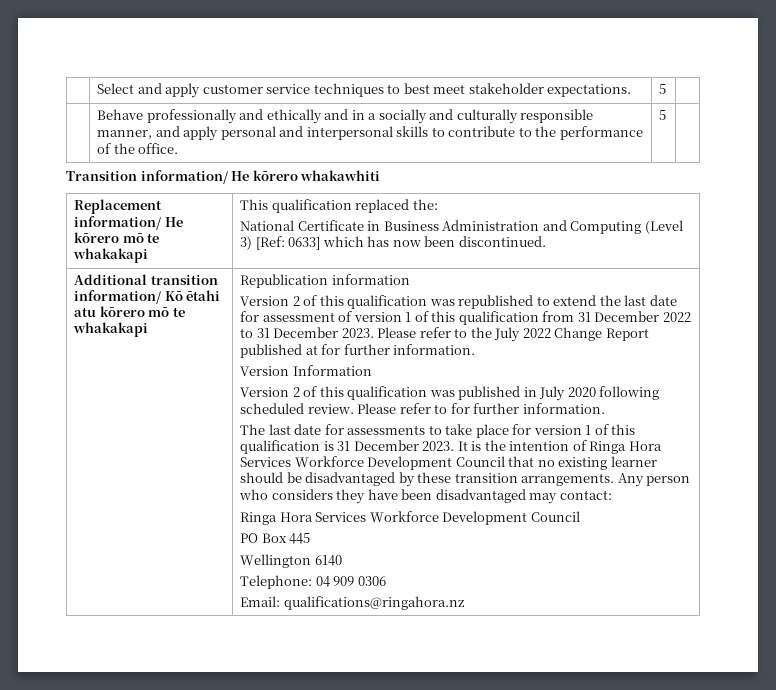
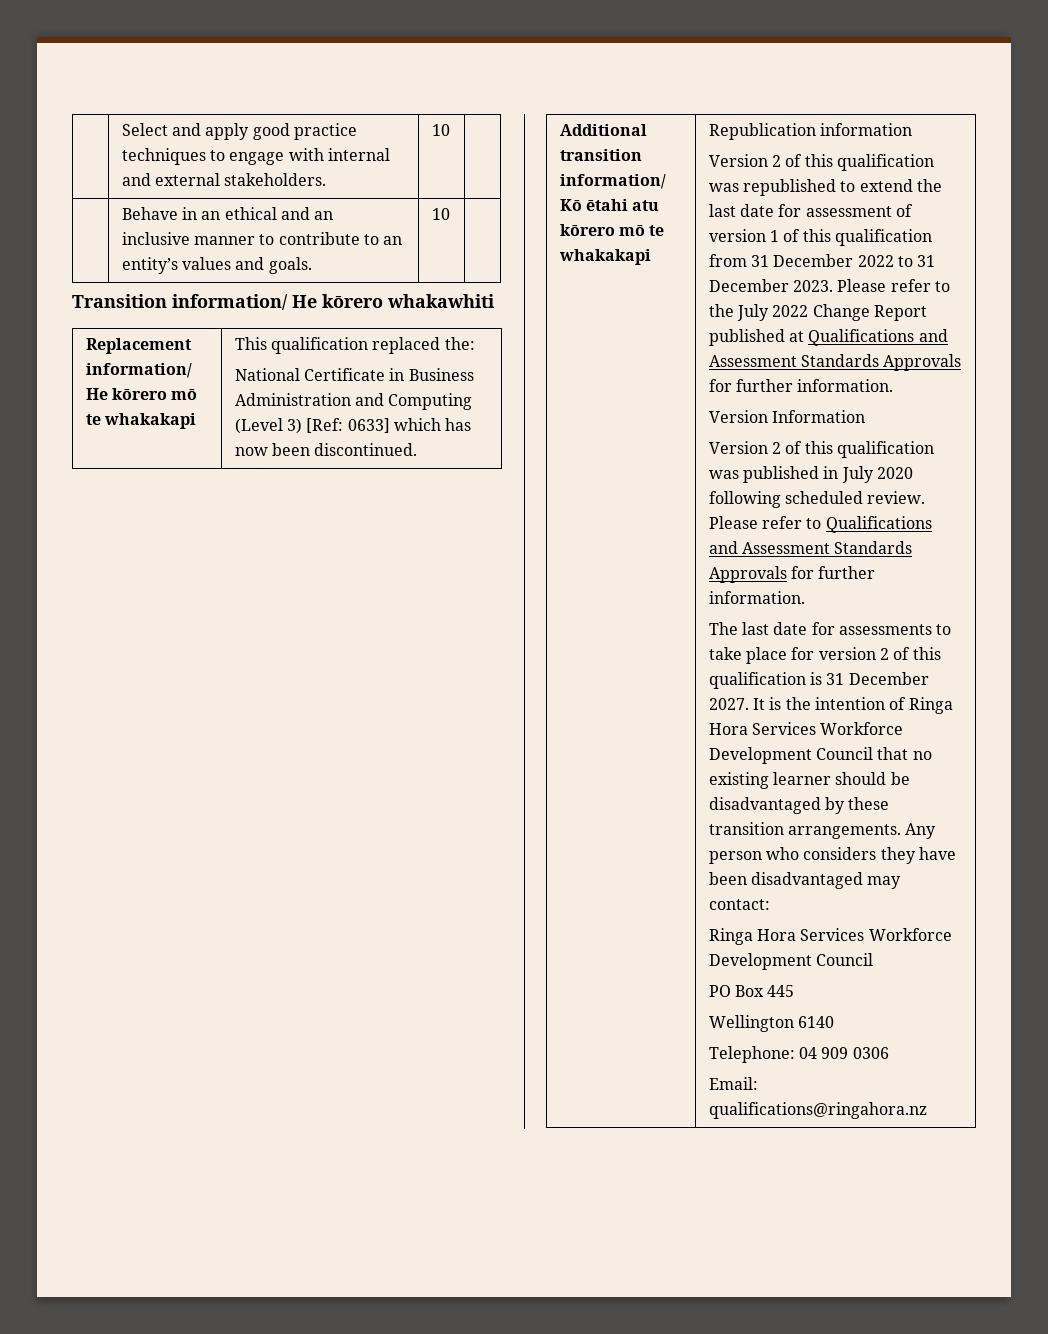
- | Select and apply customer service techniques to best meet stakeholder expectations. | 5 |
- | Behave professionally and ethically and in a socially and culturally responsible manner, and apply personal and interpersonal skills to contribute to the performance of the office. | 5 |
+ | Select and apply good practice techniques to engage with internal and external stakeholders. | 10 |
+ | Behave in an ethical and an inclusive manner to contribute to an entity’s values and goals. | 10 |
- Please refer to the July 2022 Change Report published at for further information.
+ Please refer to the July 2022 Change Report published at Qualifications and Assessment Standards Approvals for further information.
- Please refer to for further information.
+ Please refer to Qualifications and Assessment Standards Approvals for further information.
- The last date for assessments to take place for version 1 of this qualification is 31 December 2023.
+ The last date for assessments to take place for version 2 of this qualification is 31 December 2027.

